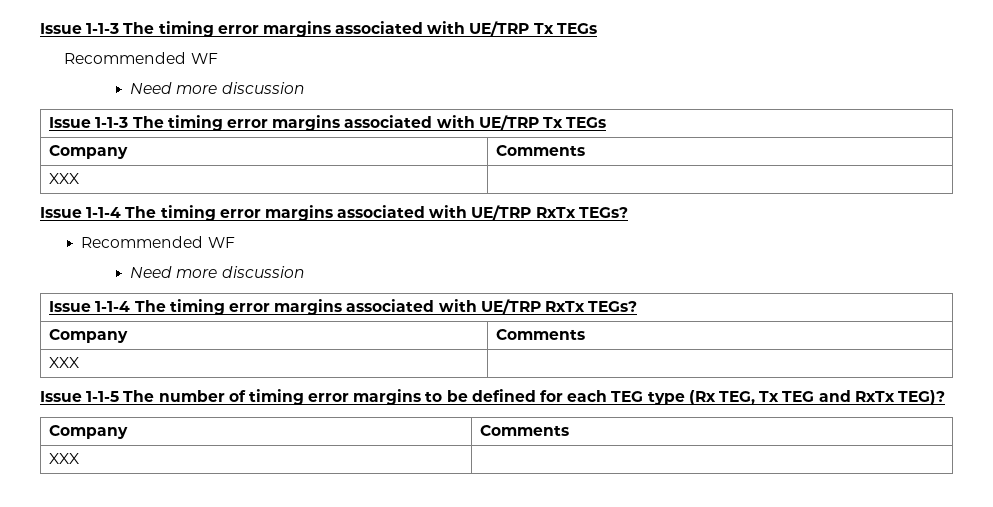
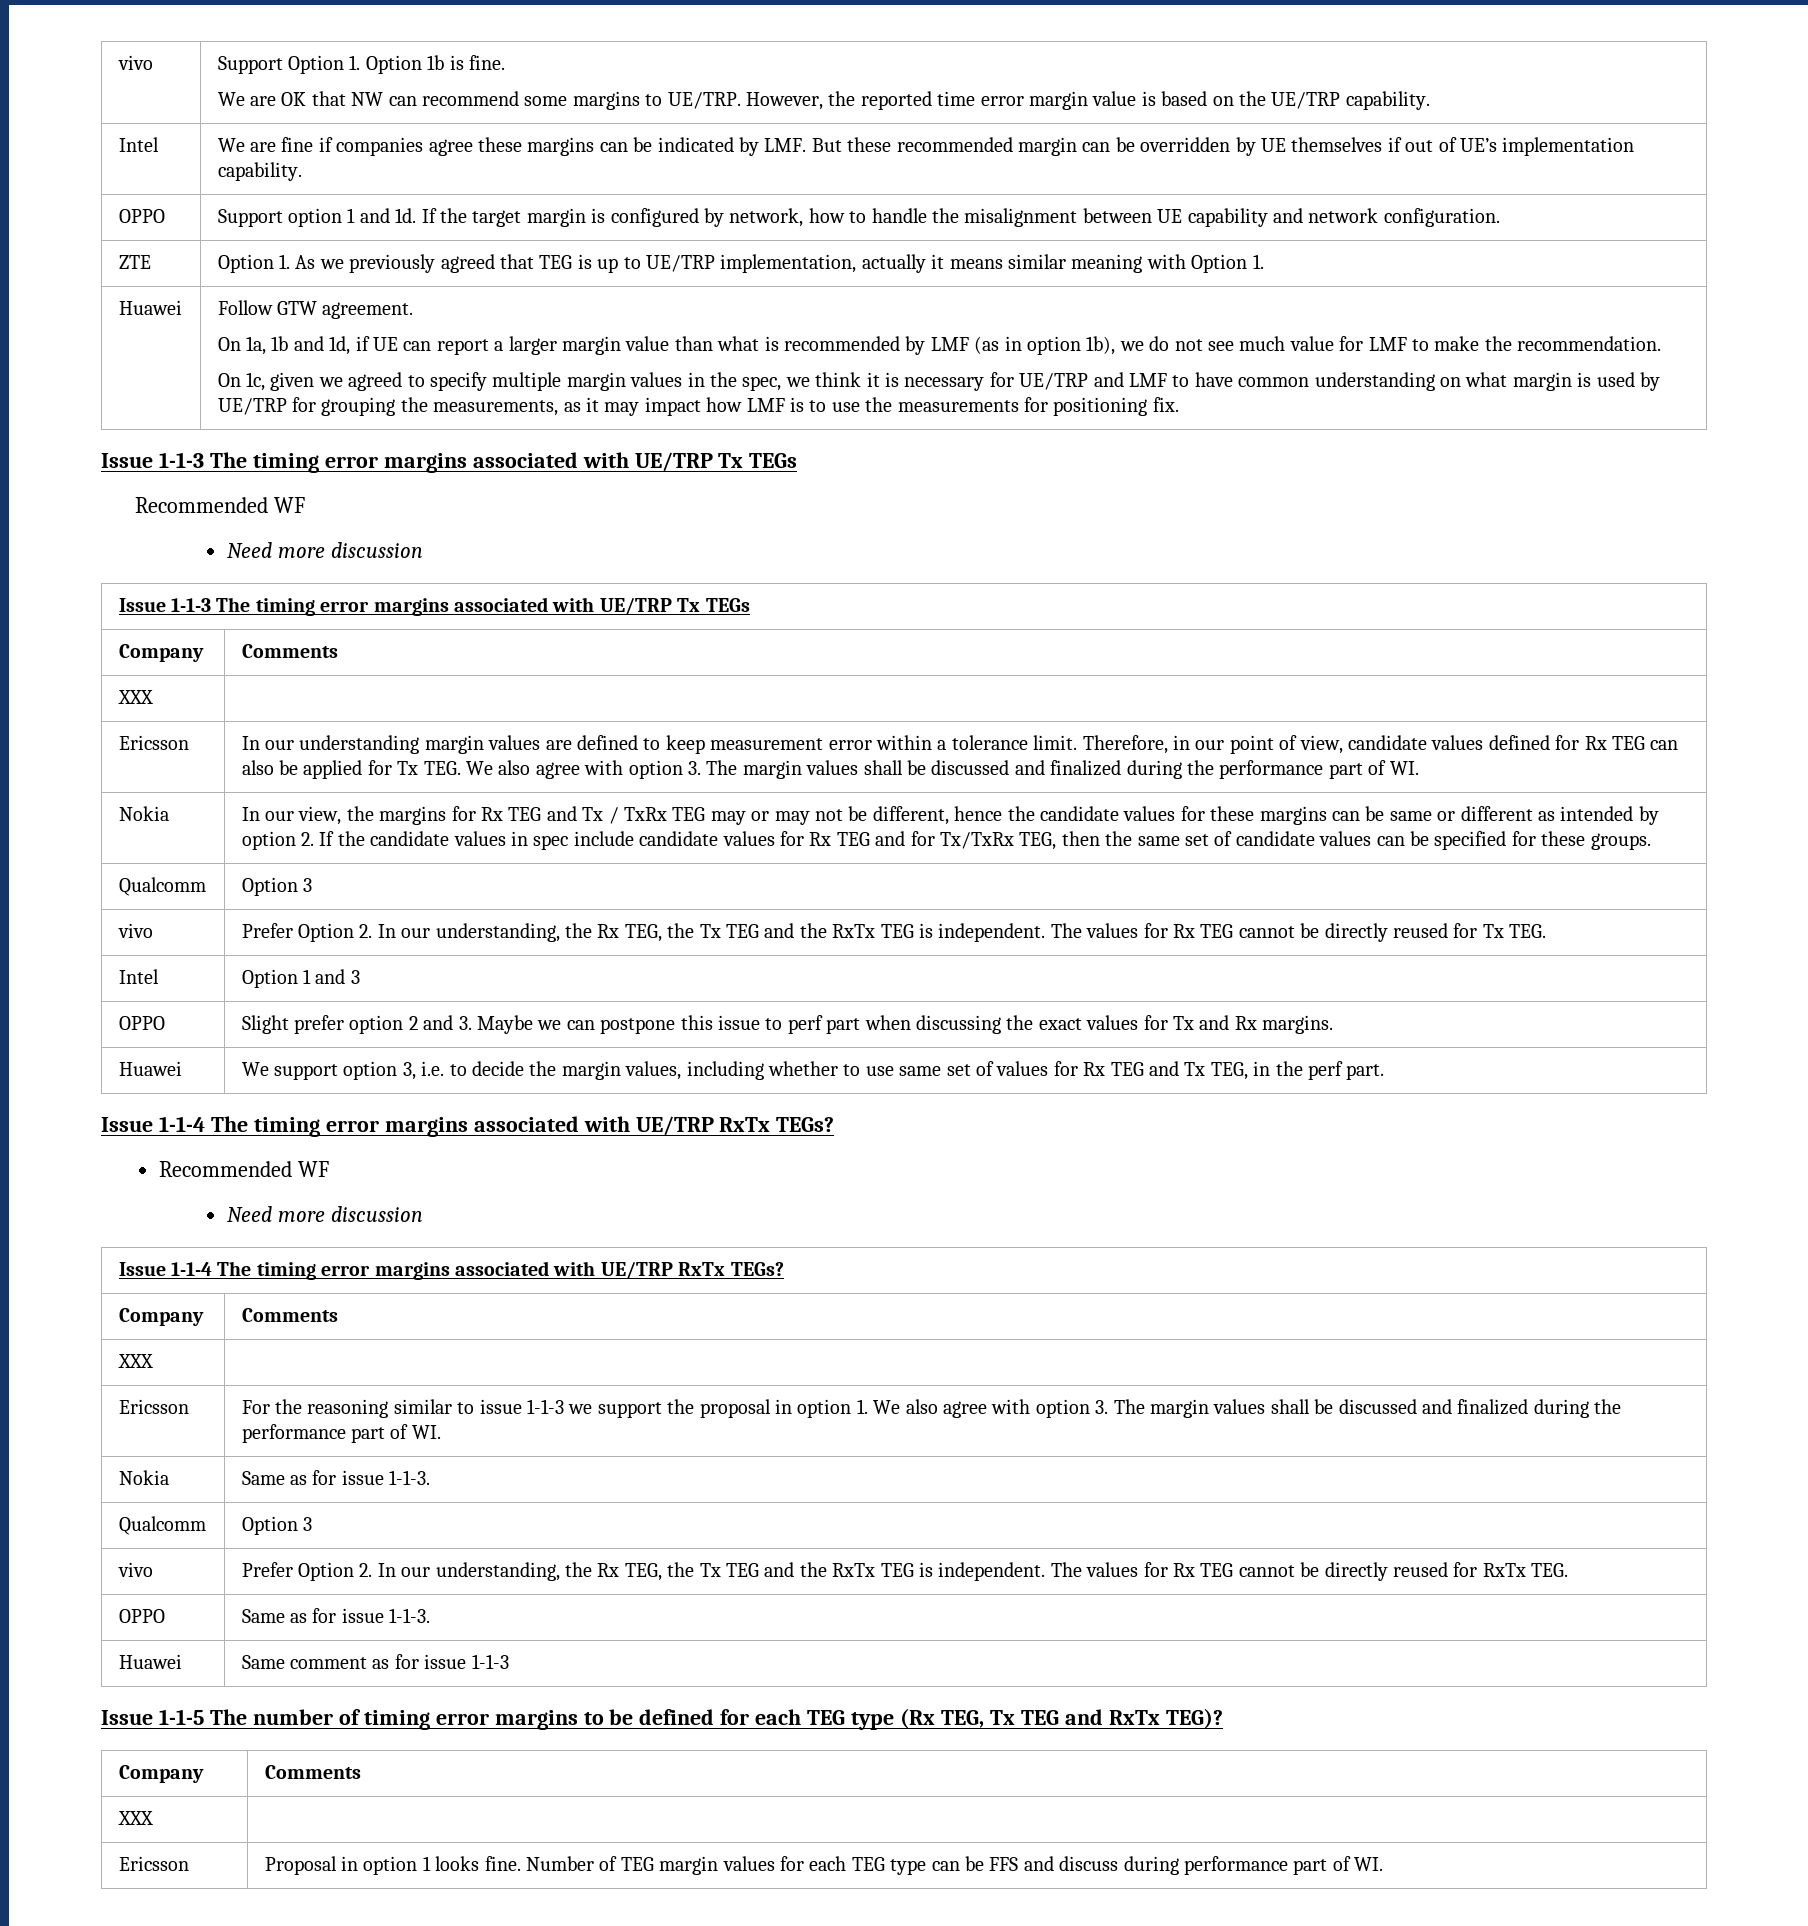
+ vivo | Support Option 1. Option 1b is fine.
+ We are OK that NW can recommend some margins to UE/TRP. However, the reported time error margin value is based on the UE/TRP capability.
+ Intel | We are fine if companies agree these margins can be indicated by LMF. But these recommended margin can be overridden by UE themselves if out of UE’s implementation capability.
+ OPPO | Support option 1 and 1d. If the target margin is configured by network, how to handle the misalignment between UE capability and network configuration.
+ ZTE | Option 1. As we previously agreed that TEG is up to UE/TRP implementation, actually it means similar meaning with Option 1.
+ Huawei | Follow GTW agreement.
+ On 1a, 1b and 1d, if UE can report a larger margin value than what is recommended by LMF (as in option 1b), we do not see much value for LMF to make the recommendation.
+ On 1c, given we agreed to specify multiple margin values in the spec, we think it is necessary for UE/TRP and LMF to have common understanding on what margin is used by UE/TRP for grouping the measurements, as it may impact how LMF is to use the measurements for positioning fix.
+ Ericsson | In our understanding margin values are defined to keep measurement error within a tolerance limit. Therefore, in our point of view, candidate values defined for Rx TEG can also be applied for Tx TEG. We also agree with option 3. The margin values shall be discussed and finalized during the performance part of WI.
+ Nokia | In our view, the margins for Rx TEG and Tx / TxRx TEG may or may not be different, hence the candidate values for these margins can be same or different as intended by option 2. If the candidate values in spec include candidate values for Rx TEG and for Tx/TxRx TEG, then the same set of candidate values can be specified for these groups.
+ Qualcomm | Option 3
+ vivo | Prefer Option 2. In our understanding, the Rx TEG, the Tx TEG and the RxTx TEG is independent. The values for Rx TEG cannot be directly reused for Tx TEG.
+ Intel | Option 1 and 3
+ OPPO | Slight prefer option 2 and 3. Maybe we can postpone this issue to perf part when discussing the exact values for Tx and Rx margins.
+ Huawei | We support option 3, i.e. to decide the margin values, including whether to use same set of values for Rx TEG and Tx TEG, in the perf part.
+ Ericsson | For the reasoning similar to issue 1-1-3 we support the proposal in option 1. We also agree with option 3. The margin values shall be discussed and finalized during the performance part of WI.
+ Nokia | Same as for issue 1-1-3.
+ Qualcomm | Option 3
+ vivo | Prefer Option 2. In our understanding, the Rx TEG, the Tx TEG and the RxTx TEG is independent. The values for Rx TEG cannot be directly reused for RxTx TEG.
+ OPPO | Same as for issue 1-1-3.
+ Huawei | Same comment as for issue 1-1-3
+ Ericsson | Proposal in option 1 looks fine. Number of TEG margin values for each TEG type can be FFS and discuss during performance part of WI.

